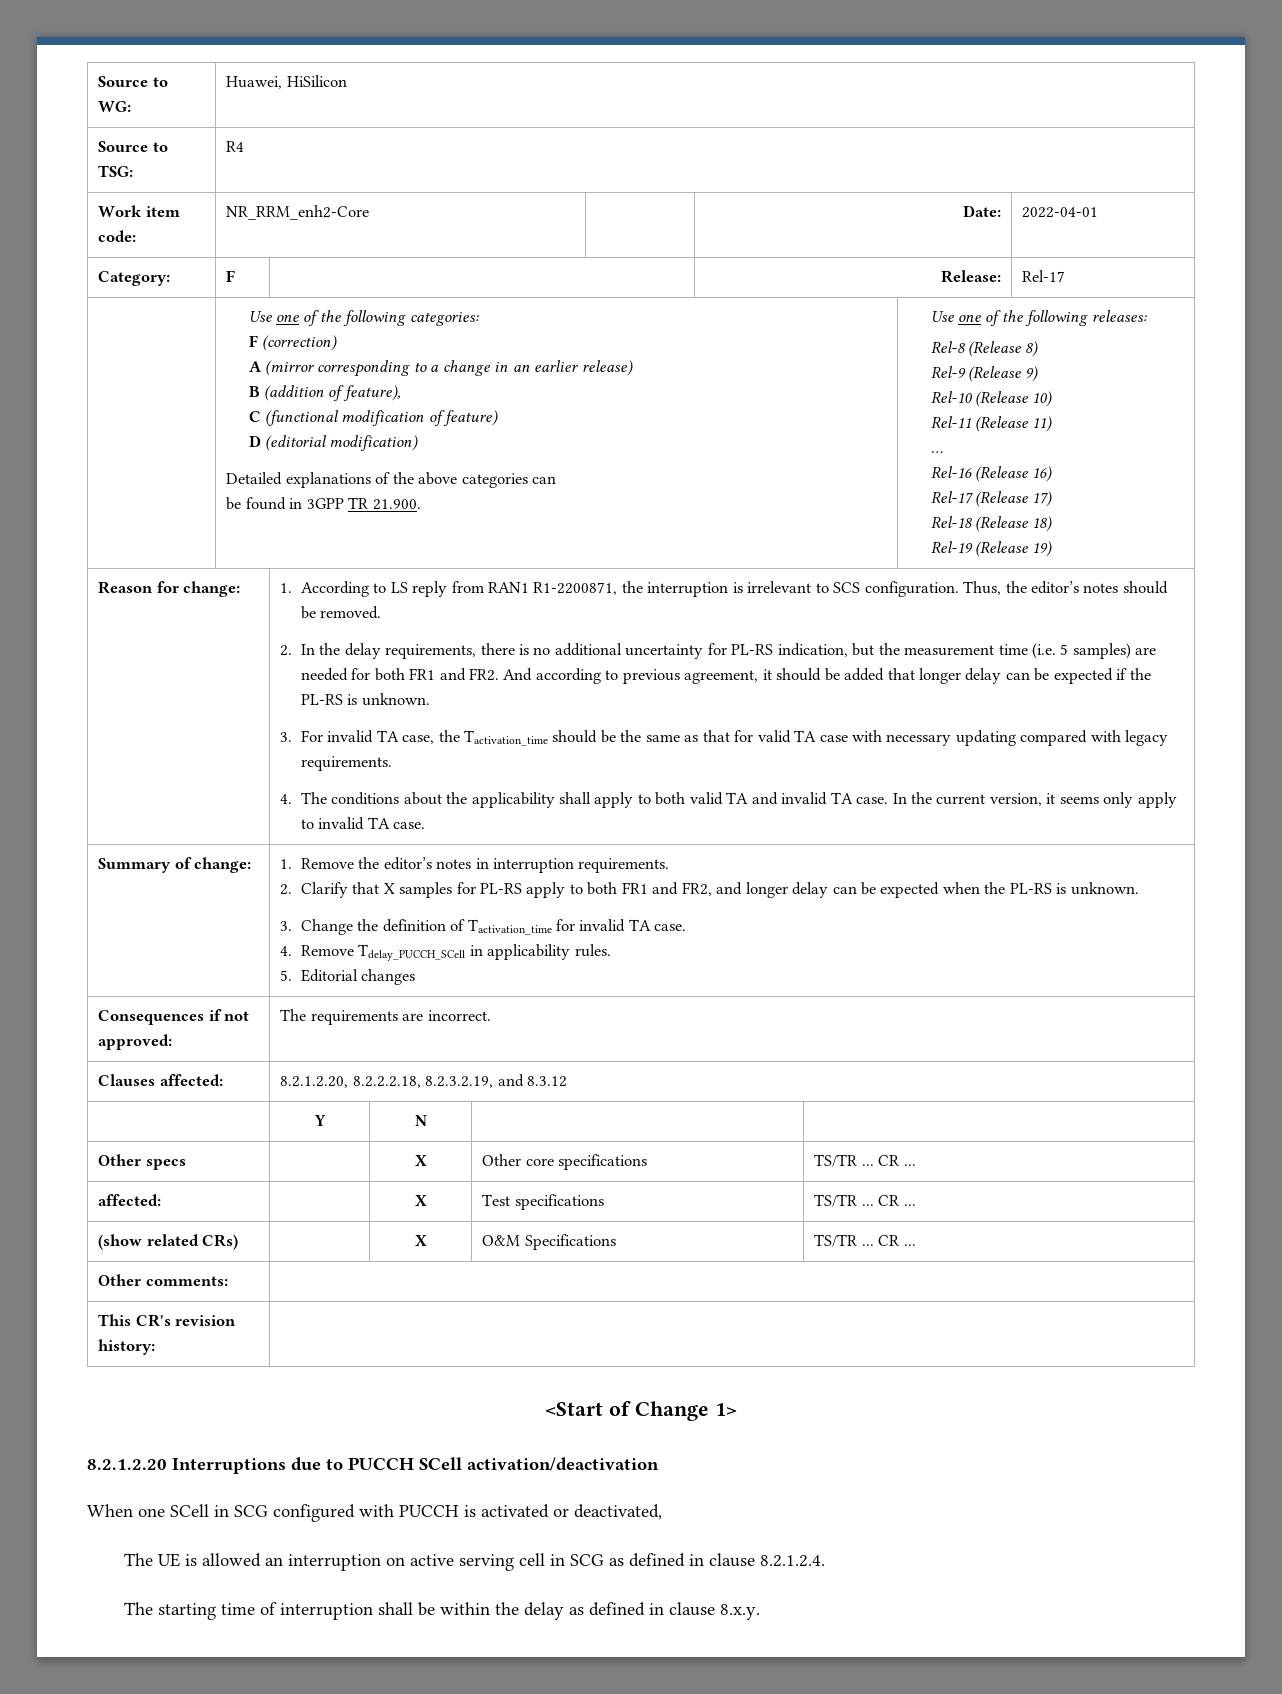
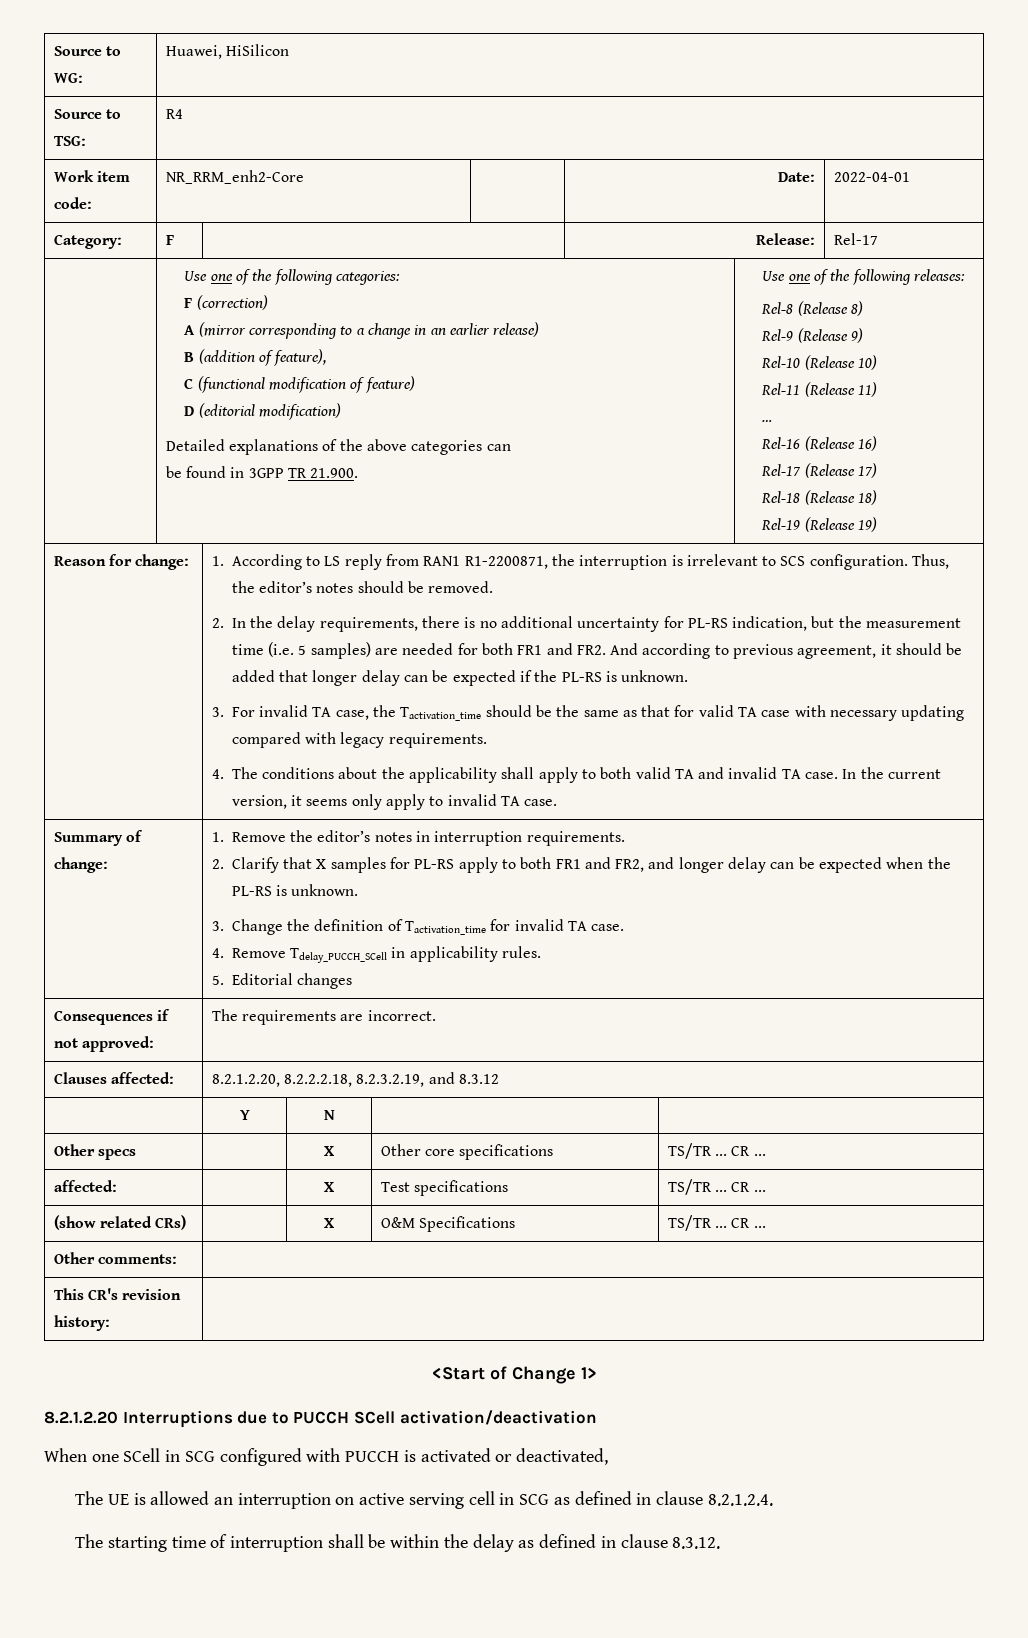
- The starting time of interruption shall be within the delay as defined in clause 8.x.y.
+ The starting time of interruption shall be within the delay as defined in clause 8.3.12.

